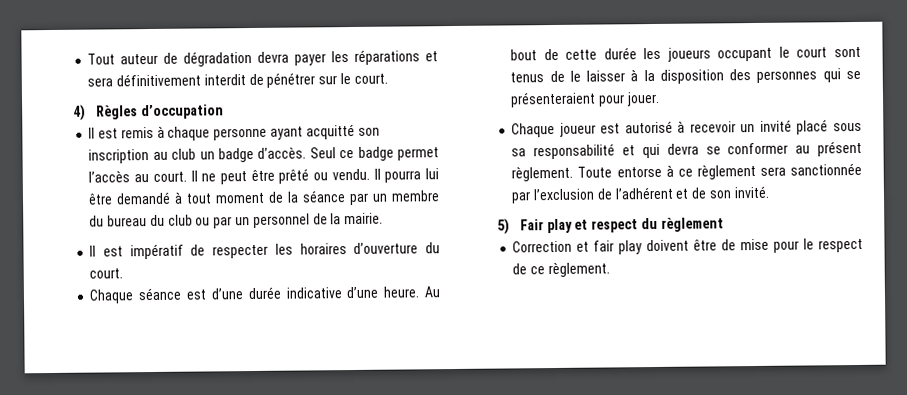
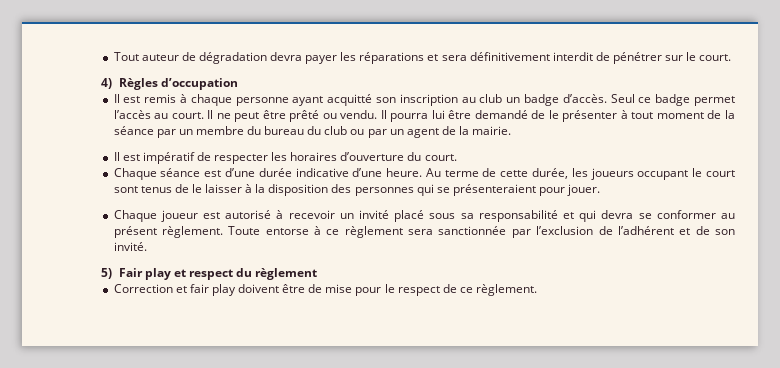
- Il pourra lui être demandé à tout moment de la séance par un membre du bureau du club ou par un personnel de la mairie.
+ Il pourra lui être demandé de le présenter à tout moment de la séance par un membre du bureau du club ou par un agent de la mairie.
- Au bout de cette durée les joueurs occupant le court sont tenus de le laisser à la disposition des personnes qui se présenteraient pour jouer.
+ Au terme de cette durée, les joueurs occupant le court sont tenus de le laisser à la disposition des personnes qui se présenteraient pour jouer.

